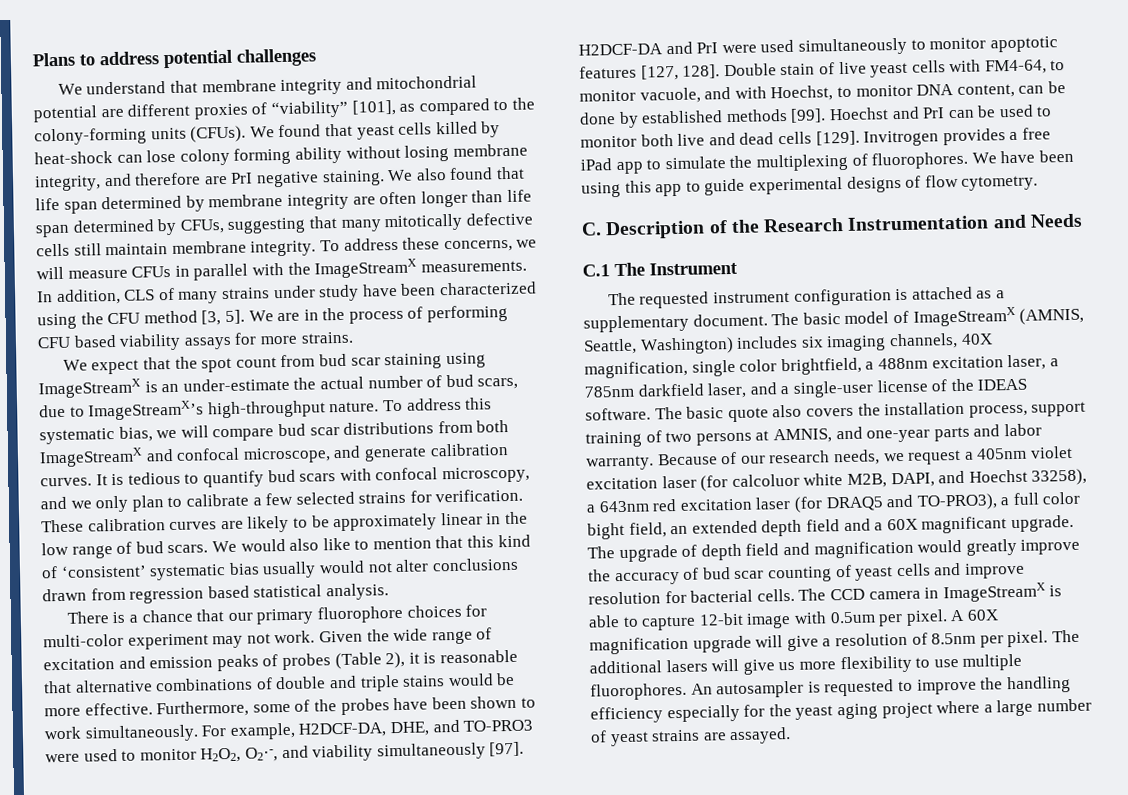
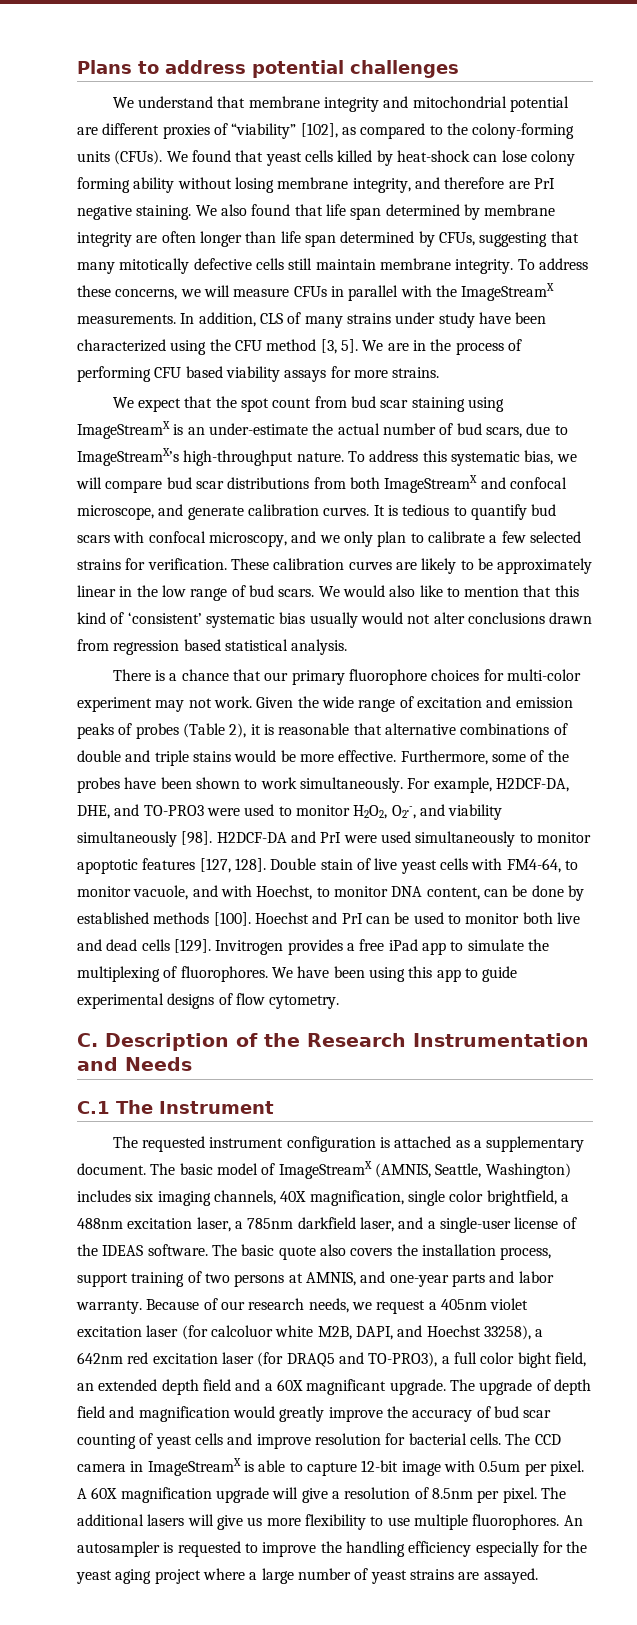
- We understand that membrane integrity and mitochondrial potential are different proxies of “viability” [101], as compared to the colony-forming units (CFUs).
+ We understand that membrane integrity and mitochondrial potential are different proxies of “viability” [102], as compared to the colony-forming units (CFUs).
- For example, H2DCF-DA, DHE, and TO-PRO3 were used to monitor H2O2, O2·-, and viability simultaneously [97].
+ For example, H2DCF-DA, DHE, and TO-PRO3 were used to monitor H2O2, O2·-, and viability simultaneously [98].
- Double stain of live yeast cells with FM4-64, to monitor vacuole, and with Hoechst, to monitor DNA content, can be done by established methods [99].
+ Double stain of live yeast cells with FM4-64, to monitor vacuole, and with Hoechst, to monitor DNA content, can be done by established methods [100].
- Because of our research needs, we request a 405nm violet excitation laser (for calcoluor white M2B, DAPI, and Hoechst 33258), a 643nm red excitation laser (for DRAQ5 and TO-PRO3), a full color bight field, an extended depth field and a 60X magnificant upgrade.
+ Because of our research needs, we request a 405nm violet excitation laser (for calcoluor white M2B, DAPI, and Hoechst 33258), a 642nm red excitation laser (for DRAQ5 and TO-PRO3), a full color bight field, an extended depth field and a 60X magnificant upgrade.

